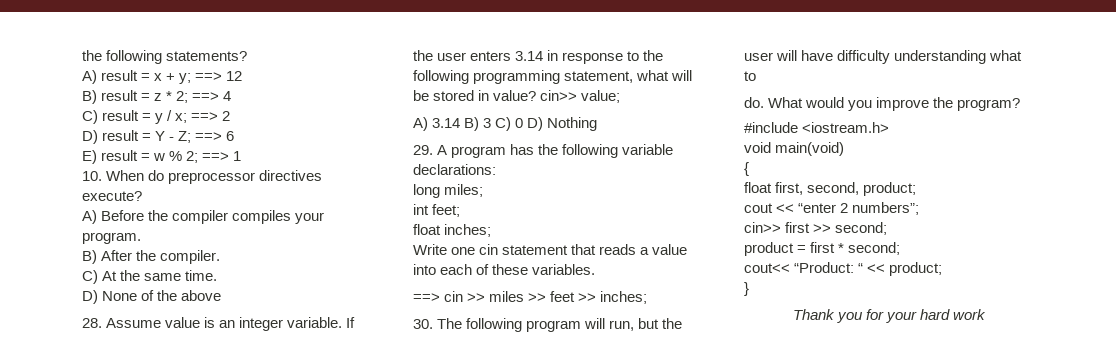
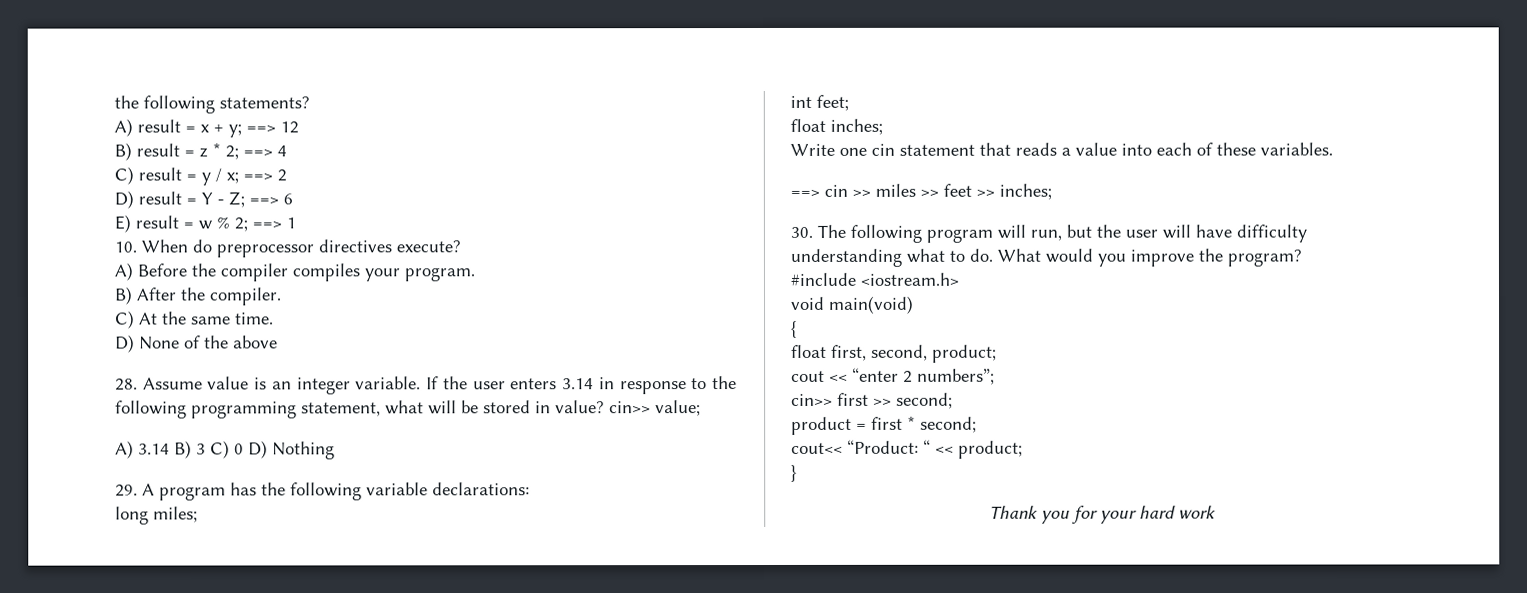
- 30. The following program will run, but the user will have difficulty understanding what to
- do.
+ 30. The following program will run, but the user will have difficulty understanding what to do.

